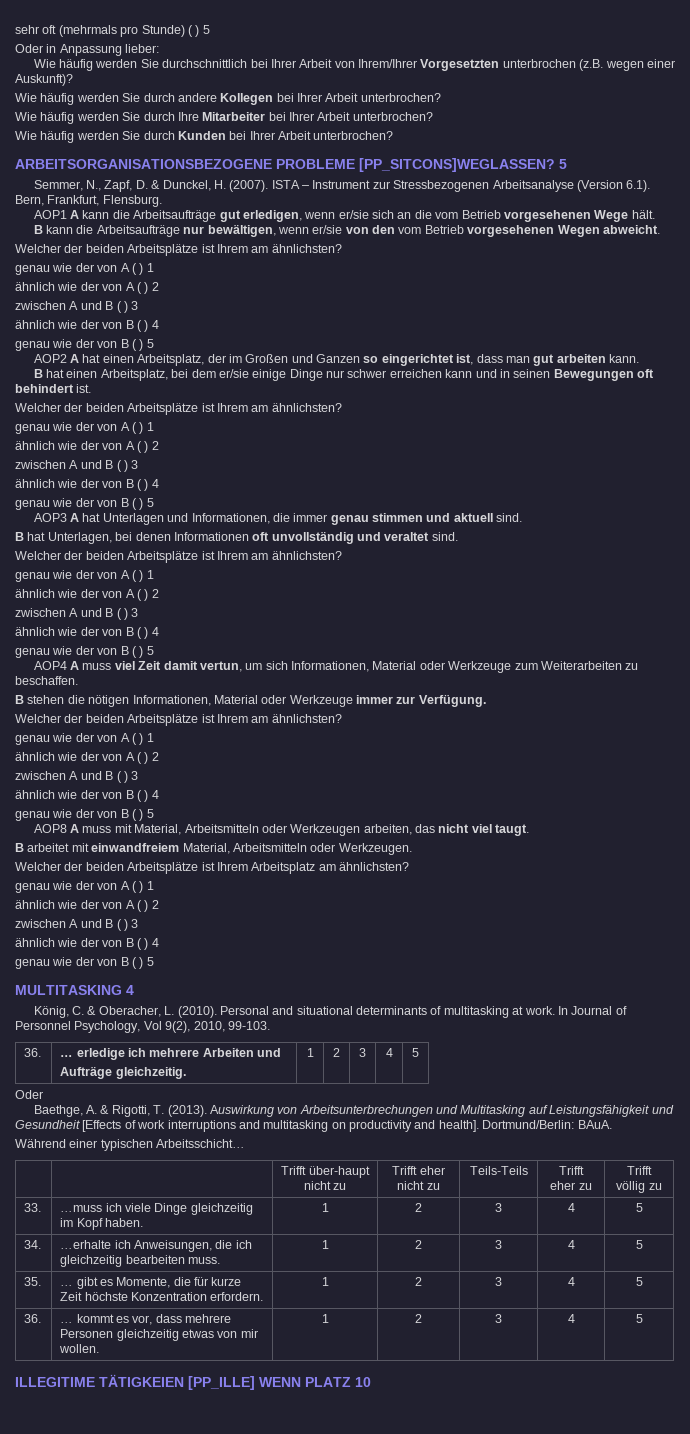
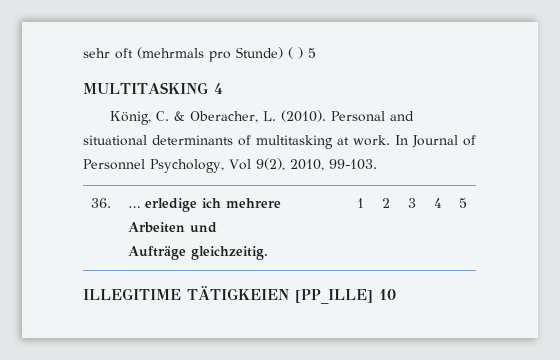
- Oder in Anpassung lieber:
- Wie häufig werden Sie durchschnittlich bei Ihrer Arbeit von Ihrem/Ihrer Vorgesetzten unterbrochen (z.B. wegen einer Auskunft)?
- Wie häufig werden Sie durch andere Kollegen bei Ihrer Arbeit unterbrochen?
- Wie häufig werden Sie durch Ihre Mitarbeiter bei Ihrer Arbeit unterbrochen?
- Wie häufig werden Sie durch Kunden bei Ihrer Arbeit unterbrochen?
- ARBEITSORGANISATIONSBEZOGENE PROBLEME [PP_SITCONS]WEGLASSEN? 5
- Semmer, N., Zapf, D. & Dunckel, H. (2007). ISTA – Instrument zur Stressbezogenen Arbeitsanalyse (Version 6.1). Bern, Frankfurt, Flensburg.
- AOP1 A kann die Arbeitsaufträge gut erledigen, wenn er/sie sich an die vom Betrieb vorgesehenen Wege hält.
- B kann die Arbeitsaufträge nur bewältigen, wenn er/sie von den vom Betrieb vorgesehenen Wegen abweicht.
- Welcher der beiden Arbeitsplätze ist Ihrem am ähnlichsten?
- genau wie der von A ( ) 1
- ähnlich wie der von A ( ) 2
- zwischen A und B ( ) 3
- ähnlich wie der von B ( ) 4
- genau wie der von B ( ) 5
- AOP2 A hat einen Arbeitsplatz, der im Großen und Ganzen so eingerichtet ist, dass man gut arbeiten kann.
- B hat einen Arbeitsplatz, bei dem er/sie einige Dinge nur schwer erreichen kann und in seinen Bewegungen oft behindert ist.
- Welcher der beiden Arbeitsplätze ist Ihrem am ähnlichsten?
- genau wie der von A ( ) 1
- ähnlich wie der von A ( ) 2
- zwischen A und B ( ) 3
- ähnlich wie der von B ( ) 4
- genau wie der von B ( ) 5
- AOP3 A hat Unterlagen und Informationen, die immer genau stimmen und aktuell sind.
- B hat Unterlagen, bei denen Informationen oft unvollständig und veraltet sind.
- Welcher der beiden Arbeitsplätze ist Ihrem am ähnlichsten?
- genau wie der von A ( ) 1
- ähnlich wie der von A ( ) 2
- zwischen A und B ( ) 3
- ähnlich wie der von B ( ) 4
- genau wie der von B ( ) 5
- AOP4 A muss viel Zeit damit vertun, um sich Informationen, Material oder Werkzeuge zum Weiterarbeiten zu beschaffen.
- B stehen die nötigen Informationen, Material oder Werkzeuge immer zur Verfügung.
- Welcher der beiden Arbeitsplätze ist Ihrem am ähnlichsten?
- genau wie der von A ( ) 1
- ähnlich wie der von A ( ) 2
- zwischen A und B ( ) 3
- ähnlich wie der von B ( ) 4
- genau wie der von B ( ) 5
- AOP8 A muss mit Material, Arbeitsmitteln oder Werkzeugen arbeiten, das nicht viel taugt.
- B arbeitet mit einwandfreiem Material, Arbeitsmitteln oder Werkzeugen.
- Welcher der beiden Arbeitsplätze ist Ihrem Arbeitsplatz am ähnlichsten?
- genau wie der von A ( ) 1
- ähnlich wie der von A ( ) 2
- zwischen A und B ( ) 3
- ähnlich wie der von B ( ) 4
- genau wie der von B ( ) 5
  36. | … erledige ich mehrere Arbeiten und
  Aufträge gleichzeitig. | 1 | 2 | 3 | 4 | 5
- Oder
- Baethge, A. & Rigotti, T. (2013). Auswirkung von Arbeitsunterbrechungen und Multitasking auf Leistungsfähigkeit und Gesundheit [Effects of work interruptions and multitasking on productivity and health]. Dortmund/Berlin: BAuA.
- Während einer typischen Arbeitsschicht…
- | | Trifft über-haupt nicht zu | Trifft eher nicht zu | Teils-Teils | Trifft eher zu | Trifft völlig zu
- 33. | …muss ich viele Dinge gleichzeitig im Kopf haben. | 1 | 2 | 3 | 4 | 5
- 34. | …erhalte ich Anweisungen, die ich gleichzeitig bearbeiten muss. | 1 | 2 | 3 | 4 | 5
- 35. | … gibt es Momente, die für kurze Zeit höchste Konzentration erfordern. | 1 | 2 | 3 | 4 | 5
- 36. | … kommt es vor, dass mehrere Personen gleichzeitig etwas von mir wollen. | 1 | 2 | 3 | 4 | 5
- ILLEGITIME TÄTIGKEIEN [PP_ILLE] WENN PLATZ 10
+ ILLEGITIME TÄTIGKEIEN [PP_ILLE] 10

